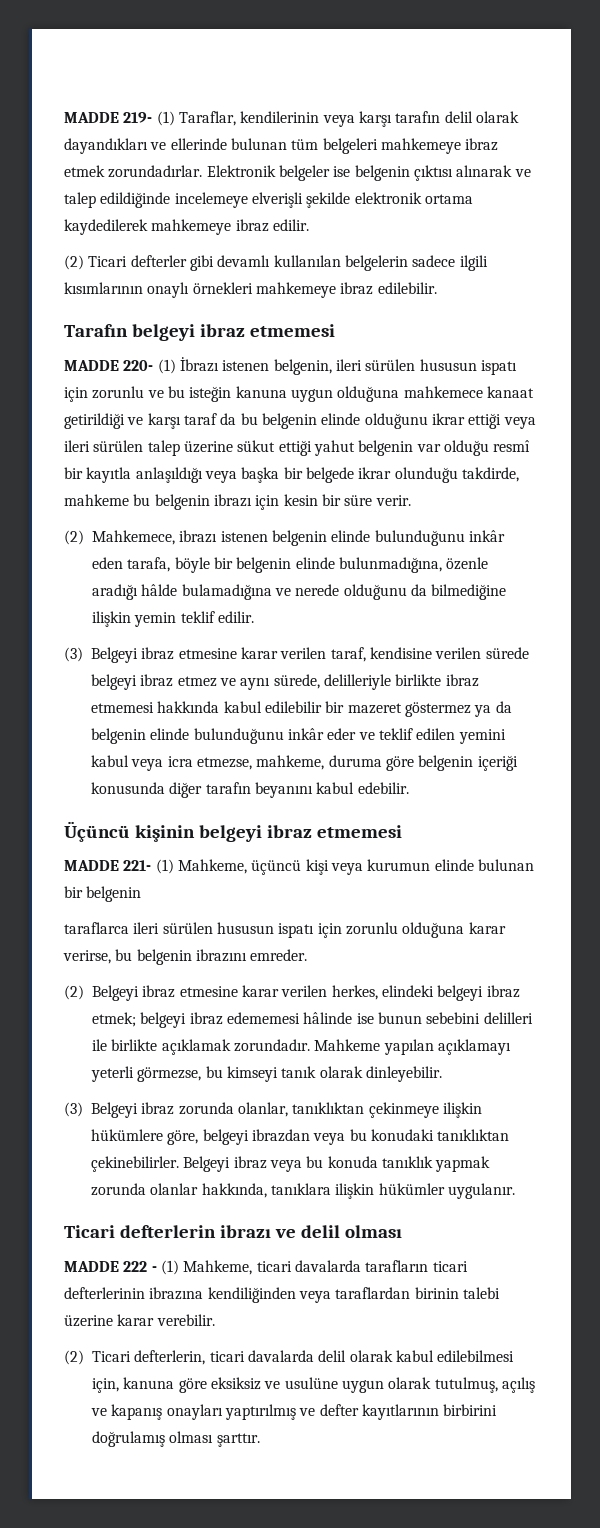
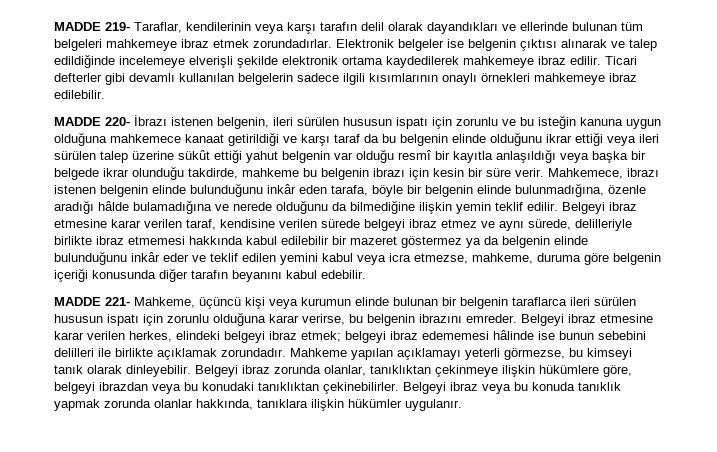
- MADDE 219- (1) Taraflar, kendilerinin veya karşı tarafın delil olarak dayandıkları ve ellerinde bulunan tüm belgeleri mahkemeye ibraz etmek zorundadırlar.
+ MADDE 219- Taraflar, kendilerinin veya karşı tarafın delil olarak dayandıkları ve ellerinde bulunan tüm belgeleri mahkemeye ibraz etmek zorundadırlar.
- Elektronik belgeler ise belgenin çıktısı alınarak ve talep edildiğinde incelemeye elverişli şekilde elektronik ortama kaydedilerek mahkemeye ibraz edilir.
- (2) Ticari defterler gibi devamlı kullanılan belgelerin sadece ilgili kısımlarının onaylı örnekleri mahkemeye ibraz edilebilir.
+ Elektronik belgeler ise belgenin çıktısı alınarak ve talep edildiğinde incelemeye elverişli şekilde elektronik ortama kaydedilerek mahkemeye ibraz edilir. Ticari defterler gibi devamlı kullanılan belgelerin sadece ilgili kısımlarının onaylı örnekleri mahkemeye ibraz edilebilir.
- Tarafın belgeyi ibraz etmemesi
- MADDE 220- (1) İbrazı istenen belgenin, ileri sürülen hususun ispatı için zorunlu ve bu isteğin kanuna uygun olduğuna mahkemece kanaat getirildiği ve karşı taraf da bu belgenin elinde olduğunu ikrar ettiği veya ileri sürülen talep üzerine sükut ettiği yahut belgenin var olduğu resmî bir kayıtla anlaşıldığı veya başka bir belgede ikrar olunduğu takdirde, mahkeme bu belgenin ibrazı için kesin bir süre verir.
- (2) Mahkemece, ibrazı istenen belgenin elinde bulunduğunu inkâr eden tarafa, böyle bir belgenin elinde bulunmadığına, özenle aradığı hâlde bulamadığına ve nerede olduğunu da bilmediğine ilişkin yemin teklif edilir.
- (3) Belgeyi ibraz etmesine karar verilen taraf, kendisine verilen sürede belgeyi ibraz etmez ve aynı sürede, delilleriyle birlikte ibraz etmemesi hakkında kabul edilebilir bir mazeret göstermez ya da belgenin elinde bulunduğunu inkâr eder ve teklif edilen yemini kabul veya icra etmezse, mahkeme, duruma göre belgenin içeriği konusunda diğer tarafın beyanını kabul edebilir.
+ MADDE 220- İbrazı istenen belgenin, ileri sürülen hususun ispatı için zorunlu ve bu isteğin kanuna uygun olduğuna mahkemece kanaat getirildiği ve karşı taraf da bu belgenin elinde olduğunu ikrar ettiği veya ileri sürülen talep üzerine sükût ettiği yahut belgenin var olduğu resmî bir kayıtla anlaşıldığı veya başka bir belgede ikrar olunduğu takdirde, mahkeme bu belgenin ibrazı için kesin bir süre verir. Mahkemece, ibrazı istenen belgenin elinde bulunduğunu inkâr eden tarafa, böyle bir belgenin elinde bulunmadığına, özenle aradığı hâlde bulamadığına ve nerede olduğunu da bilmediğine ilişkin yemin teklif edilir. Belgeyi ibraz etmesine karar verilen taraf, kendisine verilen sürede belgeyi ibraz etmez ve aynı sürede, delilleriyle birlikte ibraz etmemesi hakkında kabul edilebilir bir mazeret göstermez ya da belgenin elinde bulunduğunu inkâr eder ve teklif edilen yemini kabul veya icra etmezse, mahkeme, duruma göre belgenin içeriği konusunda diğer tarafın beyanını kabul edebilir.
- Üçüncü kişinin belgeyi ibraz etmemesi
- MADDE 221- (1) Mahkeme, üçüncü kişi veya kurumun elinde bulunan bir belgenin
- taraflarca ileri sürülen hususun ispatı için zorunlu olduğuna karar verirse, bu belgenin ibrazını emreder.
- (2) Belgeyi ibraz etmesine karar verilen herkes, elindeki belgeyi ibraz etmek; belgeyi ibraz edememesi hâlinde ise bunun sebebini delilleri ile birlikte açıklamak zorundadır.
+ MADDE 221- Mahkeme, üçüncü kişi veya kurumun elinde bulunan bir belgenin taraflarca ileri sürülen hususun ispatı için zorunlu olduğuna karar verirse, bu belgenin ibrazını emreder. Belgeyi ibraz etmesine karar verilen herkes, elindeki belgeyi ibraz etmek; belgeyi ibraz edememesi hâlinde ise bunun sebebini delilleri ile birlikte açıklamak zorundadır.
- Mahkeme yapılan açıklamayı yeterli görmezse, bu kimseyi tanık olarak dinleyebilir.
- (3) Belgeyi ibraz zorunda olanlar, tanıklıktan çekinmeye ilişkin hükümlere göre, belgeyi ibrazdan veya bu konudaki tanıklıktan çekinebilirler.
+ Mahkeme yapılan açıklamayı yeterli görmezse, bu kimseyi tanık olarak dinleyebilir. Belgeyi ibraz zorunda olanlar, tanıklıktan çekinmeye ilişkin hükümlere göre, belgeyi ibrazdan veya bu konudaki tanıklıktan çekinebilirler.
- Ticari defterlerin ibrazı ve delil olması
- MADDE 222 - (1) Mahkeme, ticari davalarda tarafların ticari defterlerinin ibrazına kendiliğinden veya taraflardan birinin talebi üzerine karar verebilir.
- (2) Ticari defterlerin, ticari davalarda delil olarak kabul edilebilmesi için, kanuna göre eksiksiz ve usulüne uygun olarak tutulmuş, açılış ve kapanış onayları yaptırılmış ve defter kayıtlarının birbirini doğrulamış olması şarttır.

